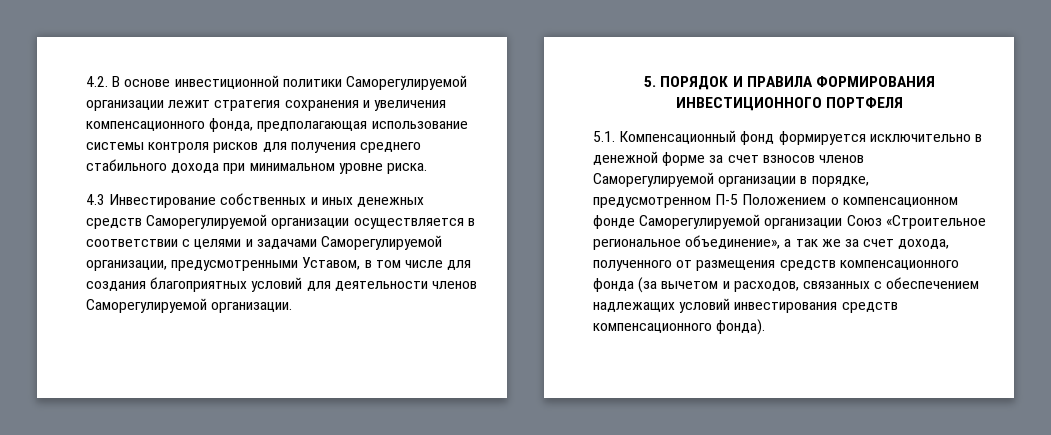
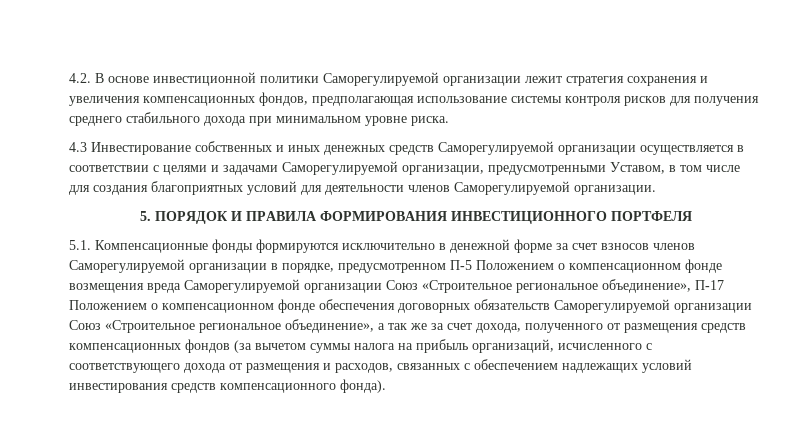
- 4.2. В основе инвестиционной политики Саморегулируемой организации лежит стратегия сохранения и увеличения компенсационного фонда, предполагающая использование системы контроля рисков для получения среднего стабильного дохода при минимальном уровне риска.
+ 4.2. В основе инвестиционной политики Саморегулируемой организации лежит стратегия сохранения и увеличения компенсационных фондов, предполагающая использование системы контроля рисков для получения среднего стабильного дохода при минимальном уровне риска.
- 5.1. Компенсационный фонд формируется исключительно в денежной форме за счет взносов членов Саморегулируемой организации в порядке, предусмотренном П-5 Положением о компенсационном фонде Саморегулируемой организации Союз «Строительное региональное объединение», а так же за счет дохода, полученного от размещения средств компенсационного фонда (за вычетом и расходов, связанных с обеспечением надлежащих условий инвестирования средств компенсационного фонда).
+ 5.1. Компенсационные фонды формируются исключительно в денежной форме за счет взносов членов Саморегулируемой организации в порядке, предусмотренном П-5 Положением о компенсационном фонде возмещения вреда Саморегулируемой организации Союз «Строительное региональное объединение», П-17 Положением о компенсационном фонде обеспечения договорных обязательств Саморегулируемой организации Союз «Строительное региональное объединение», а так же за счет дохода, полученного от размещения средств компенсационных фондов (за вычетом суммы налога на прибыль организаций, исчисленного с соответствующего дохода от размещения и расходов, связанных с обеспечением надлежащих условий инвестирования средств компенсационного фонда).

